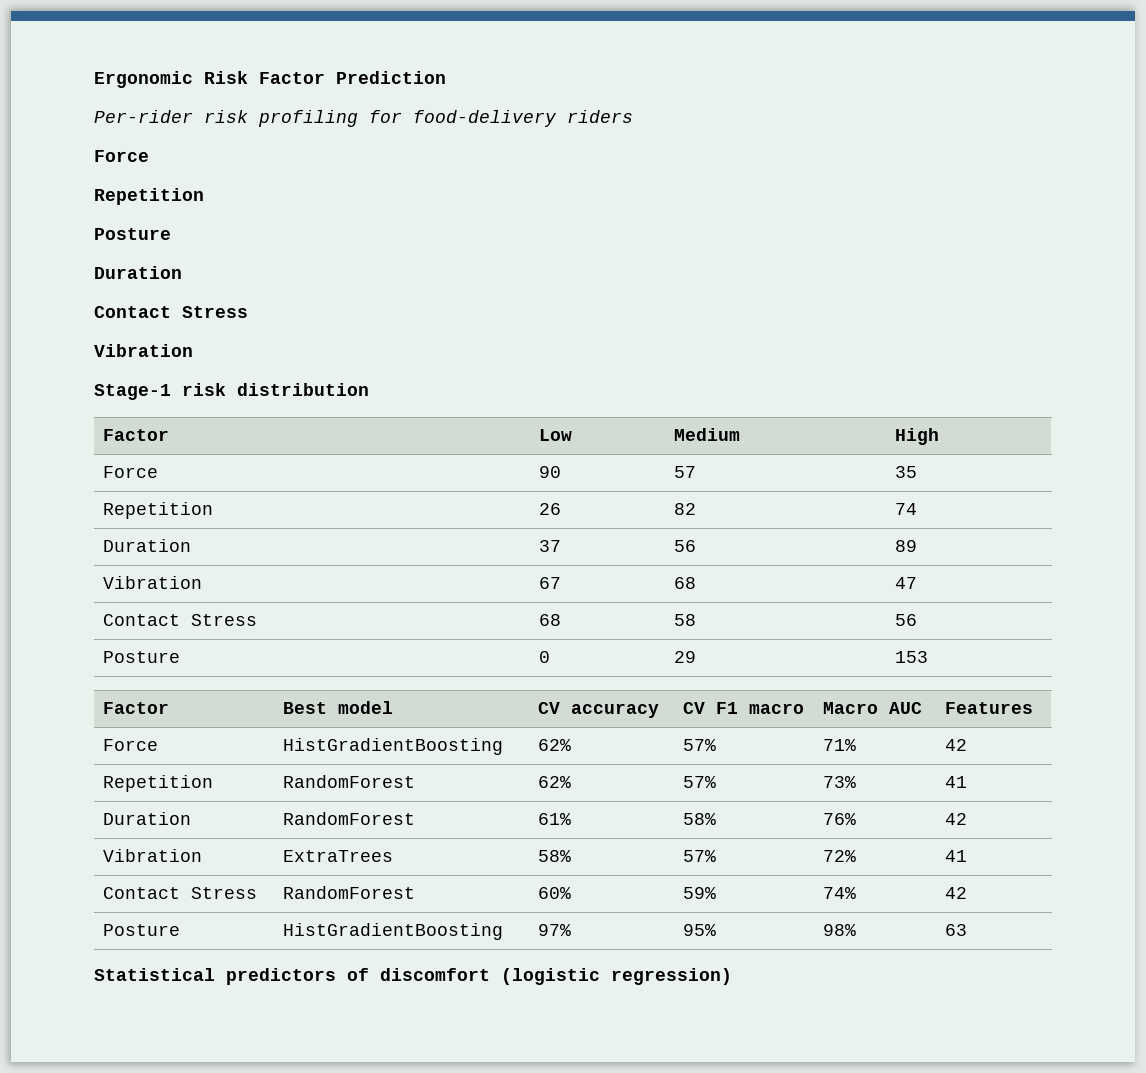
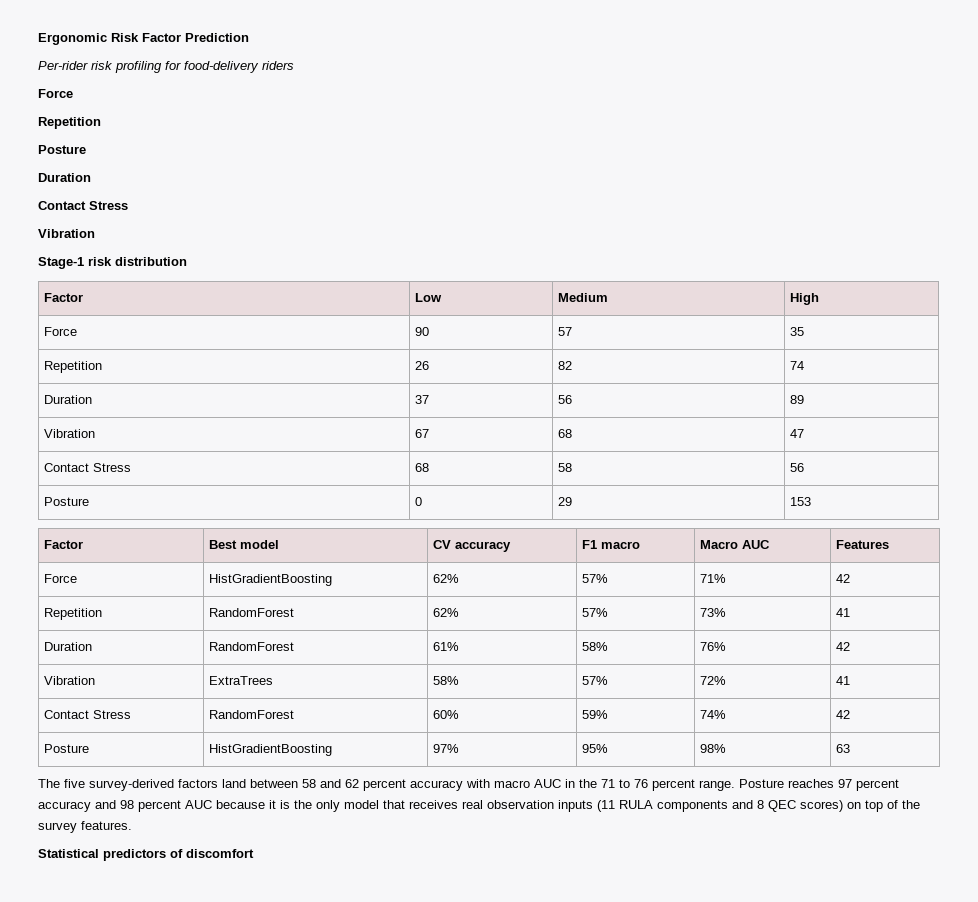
- Factor | Best model | CV accuracy | CV F1 macro | Macro AUC | Features
+ Factor | Best model | CV accuracy | F1 macro | Macro AUC | Features
+ The five survey-derived factors land between 58 and 62 percent accuracy with macro AUC in the 71 to 76 percent range. Posture reaches 97 percent accuracy and 98 percent AUC because it is the only model that receives real observation inputs (11 RULA components and 8 QEC scores) on top of the survey features.
- Statistical predictors of discomfort (logistic regression)
+ Statistical predictors of discomfort

